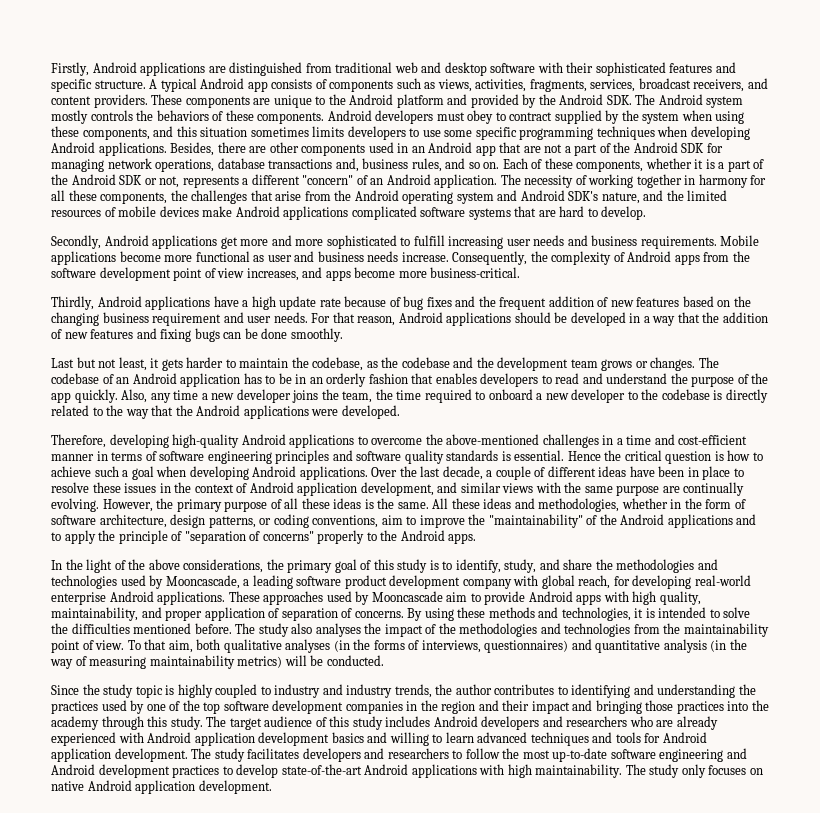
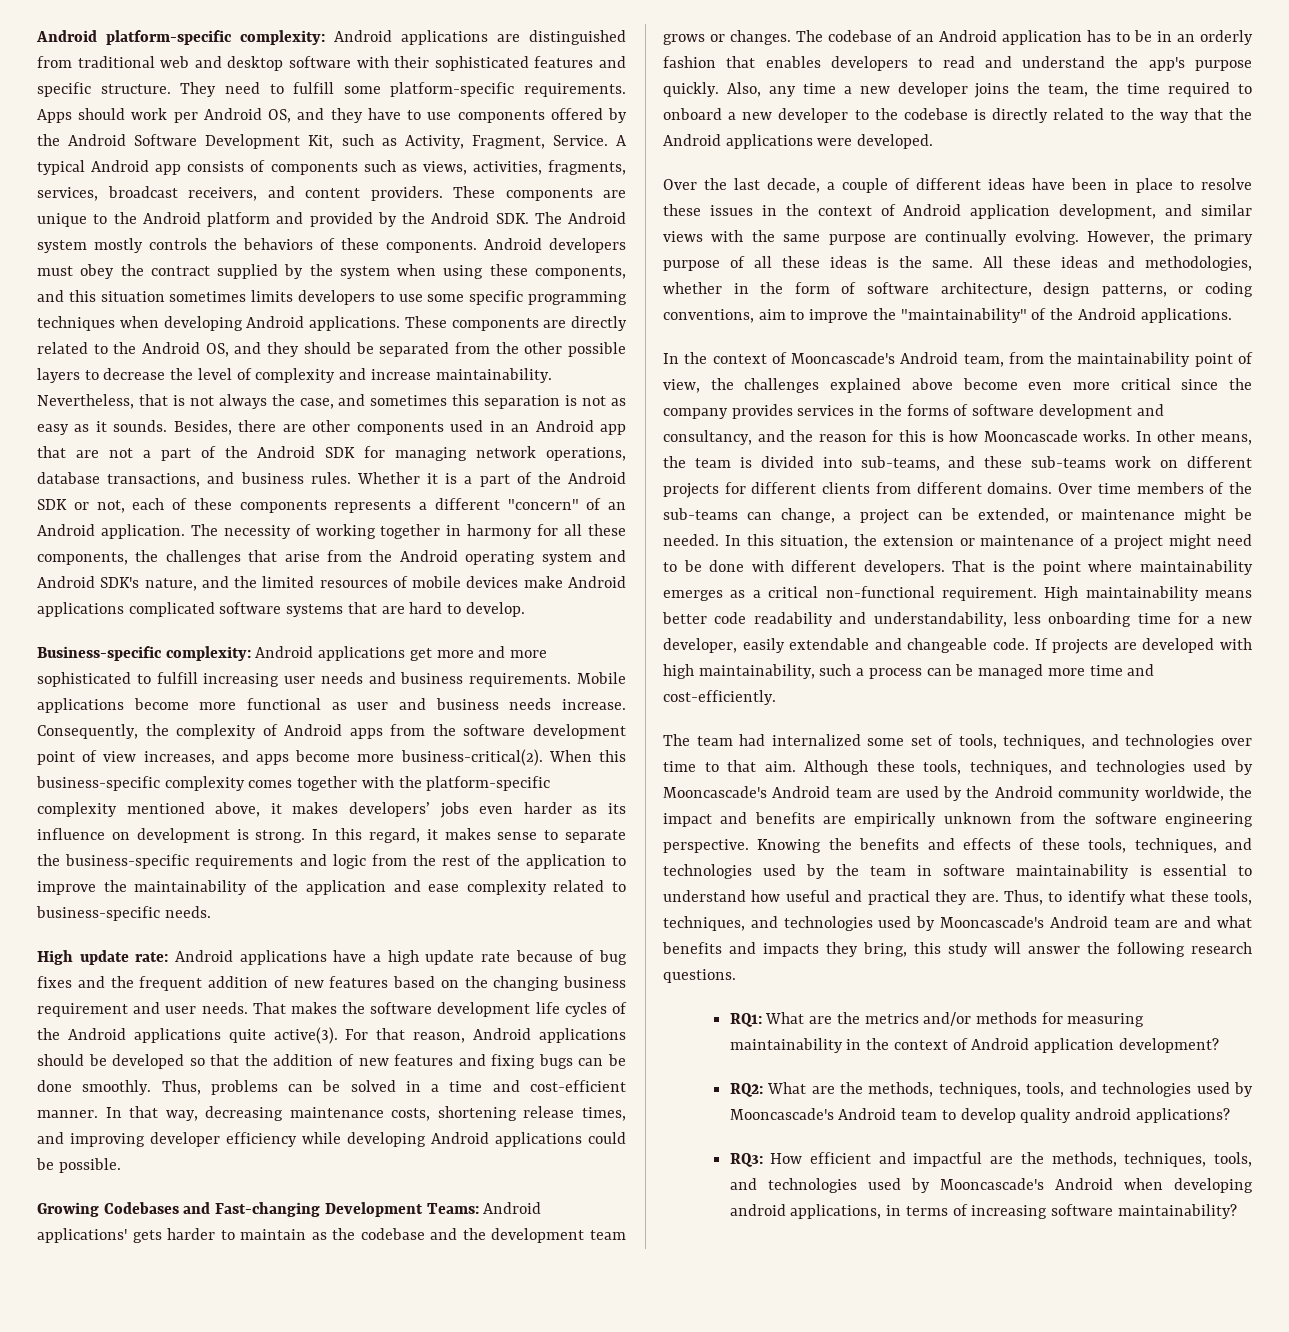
- Firstly, Android applications are distinguished from traditional web and desktop software with their sophisticated features and specific structure.
+ Android platform-specific complexity: Android applications are distinguished from traditional web and desktop software with their sophisticated features and specific structure.
+ They need to fulfill some platform-specific requirements. Apps should work per Android OS, and they have to use components offered by the Android Software Development Kit, such as Activity, Fragment, Service.
- Android developers must obey to contract supplied by the system when using these components, and this situation sometimes limits developers to use some specific programming techniques when developing Android applications.
+ Android developers must obey the contract supplied by the system when using these components, and this situation sometimes limits developers to use some specific programming techniques when developing Android applications.
+ These components are directly related to the Android OS, and they should be separated from the other possible layers to decrease the level of complexity and increase maintainability. Nevertheless, that is not always the case, and sometimes this separation is not as easy as it sounds.
- Besides, there are other components used in an Android app that are not a part of the Android SDK for managing network operations, database transactions and, business rules, and so on. Each of these components, whether it is a part of the Android SDK or not, represents a different "concern" of an Android application.
+ Besides, there are other components used in an Android app that are not a part of the Android SDK for managing network operations, database transactions, and business rules. Whether it is a part of the Android SDK or not, each of these components represents a different "concern" of an Android application.
- Secondly, Android applications get more and more sophisticated to fulfill increasing user needs and business requirements.
+ Business-specific complexity: Android applications get more and more sophisticated to fulfill increasing user needs and business requirements.
- Consequently, the complexity of Android apps from the software development point of view increases, and apps become more business-critical.
- Thirdly, Android applications have a high update rate because of bug fixes and the frequent addition of new features based on the changing business requirement and user needs.
+ Consequently, the complexity of Android apps from the software development point of view increases, and apps become more business-critical(2). When this business-specific complexity comes together with the platform-specific complexity mentioned above, it makes developers’ jobs even harder as its influence on development is strong. In this regard, it makes sense to separate the business-specific requirements and logic from the rest of the application to improve the maintainability of the application and ease complexity related to business-specific needs.
+ High update rate: Android applications have a high update rate because of bug fixes and the frequent addition of new features based on the changing business requirement and user needs.
+ That makes the software development life cycles of the Android applications quite active(3).
- For that reason, Android applications should be developed in a way that the addition of new features and fixing bugs can be done smoothly.
- Last but not least, it gets harder to maintain the codebase, as the codebase and the development team grows or changes.
+ For that reason, Android applications should be developed so that the addition of new features and fixing bugs can be done smoothly. Thus, problems can be solved in a time and cost-efficient manner. In that way, decreasing maintenance costs, shortening release times, and improving developer efficiency while developing Android applications could be possible.
+ Growing Codebases and Fast-changing Development Teams: Android applications' gets harder to maintain as the codebase and the development team grows or changes.
- The codebase of an Android application has to be in an orderly fashion that enables developers to read and understand the purpose of the app quickly.
+ The codebase of an Android application has to be in an orderly fashion that enables developers to read and understand the app's purpose quickly.
- Therefore, developing high-quality Android applications to overcome the above-mentioned challenges in a time and cost-efficient manner in terms of software engineering principles and software quality standards is essential. Hence the critical question is how to achieve such a goal when developing Android applications.
- All these ideas and methodologies, whether in the form of software architecture, design patterns, or coding conventions, aim to improve the "maintainability" of the Android applications and to apply the principle of "separation of concerns" properly to the Android apps.
- In the light of the above considerations, the primary goal of this study is to identify, study, and share the methodologies and technologies used by Mooncascade, a leading software product development company with global reach, for developing real-world enterprise Android applications. These approaches used by Mooncascade aim to provide Android apps with high quality, maintainability, and proper application of separation of concerns. By using these methods and technologies, it is intended to solve the difficulties mentioned before. The study also analyses the impact of the methodologies and technologies from the maintainability point of view. To that aim, both qualitative analyses (in the forms of interviews, questionnaires) and quantitative analysis (in the way of measuring maintainability metrics) will be conducted.
- Since the study topic is highly coupled to industry and industry trends, the author contributes to identifying and understanding the practices used by one of the top software development companies in the region and their impact and bringing those practices into the academy through this study. The target audience of this study includes Android developers and researchers who are already experienced with Android application development basics and willing to learn advanced techniques and tools for Android application development. The study facilitates developers and researchers to follow the most up-to-date software engineering and Android development practices to develop state-of-the-art Android applications with high maintainability. The study only focuses on native Android application development.
+ All these ideas and methodologies, whether in the form of software architecture, design patterns, or coding conventions, aim to improve the "maintainability" of the Android applications.
+ In the context of Mooncascade's Android team, from the maintainability point of view, the challenges explained above become even more critical since the company provides services in the forms of software development and consultancy, and the reason for this is how Mooncascade works. In other means, the team is divided into sub-teams, and these sub-teams work on different projects for different clients from different domains. Over time members of the sub-teams can change, a project can be extended, or maintenance might be needed. In this situation, the extension or maintenance of a project might need to be done with different developers. That is the point where maintainability emerges as a critical non-functional requirement. High maintainability means better code readability and understandability, less onboarding time for a new developer, easily extendable and changeable code. If projects are developed with high maintainability, such a process can be managed more time and cost-efficiently.
+ The team had internalized some set of tools, techniques, and technologies over time to that aim. Although these tools, techniques, and technologies used by Mooncascade's Android team are used by the Android community worldwide, the impact and benefits are empirically unknown from the software engineering perspective. Knowing the benefits and effects of these tools, techniques, and technologies used by the team in software maintainability is essential to understand how useful and practical they are. Thus, to identify what these tools, techniques, and technologies used by Mooncascade's Android team are and what benefits and impacts they bring, this study will answer the following research questions.
+ RQ1: What are the metrics and/or methods for measuring maintainability in the context of Android application development?
+ RQ2: What are the methods, techniques, tools, and technologies used by Mooncascade's Android team to develop quality android applications?
+ RQ3: How efficient and impactful are the methods, techniques, tools, and technologies used by Mooncascade's Android when developing android applications, in terms of increasing software maintainability?

